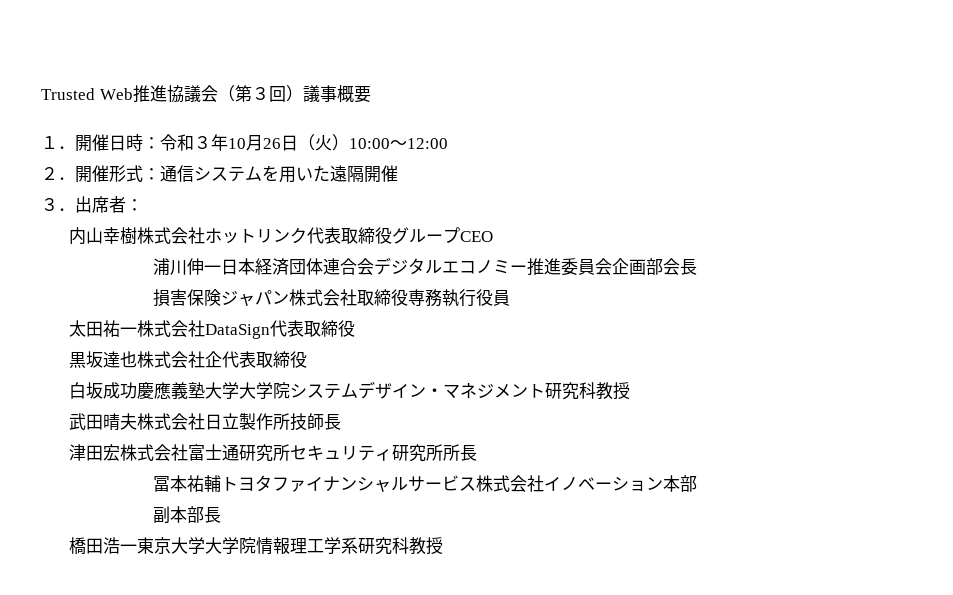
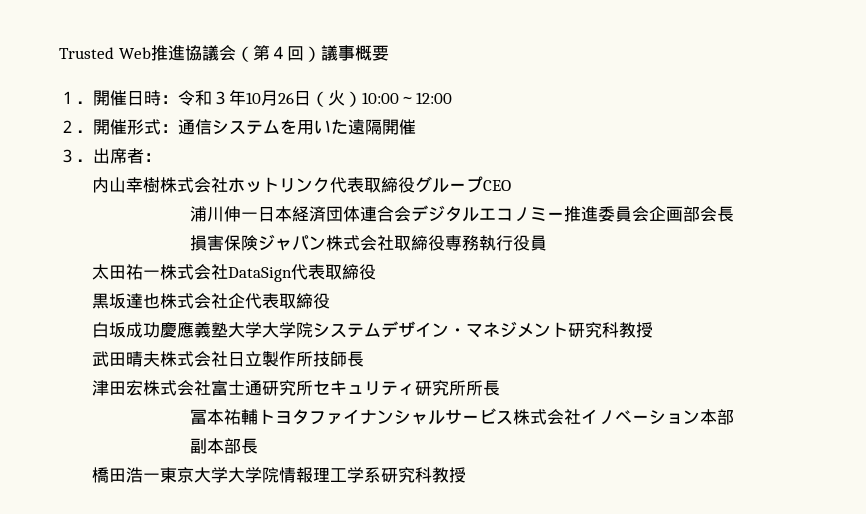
- Trusted Web推進協議会（第３回）議事概要
+ Trusted Web推進協議会（第４回）議事概要

